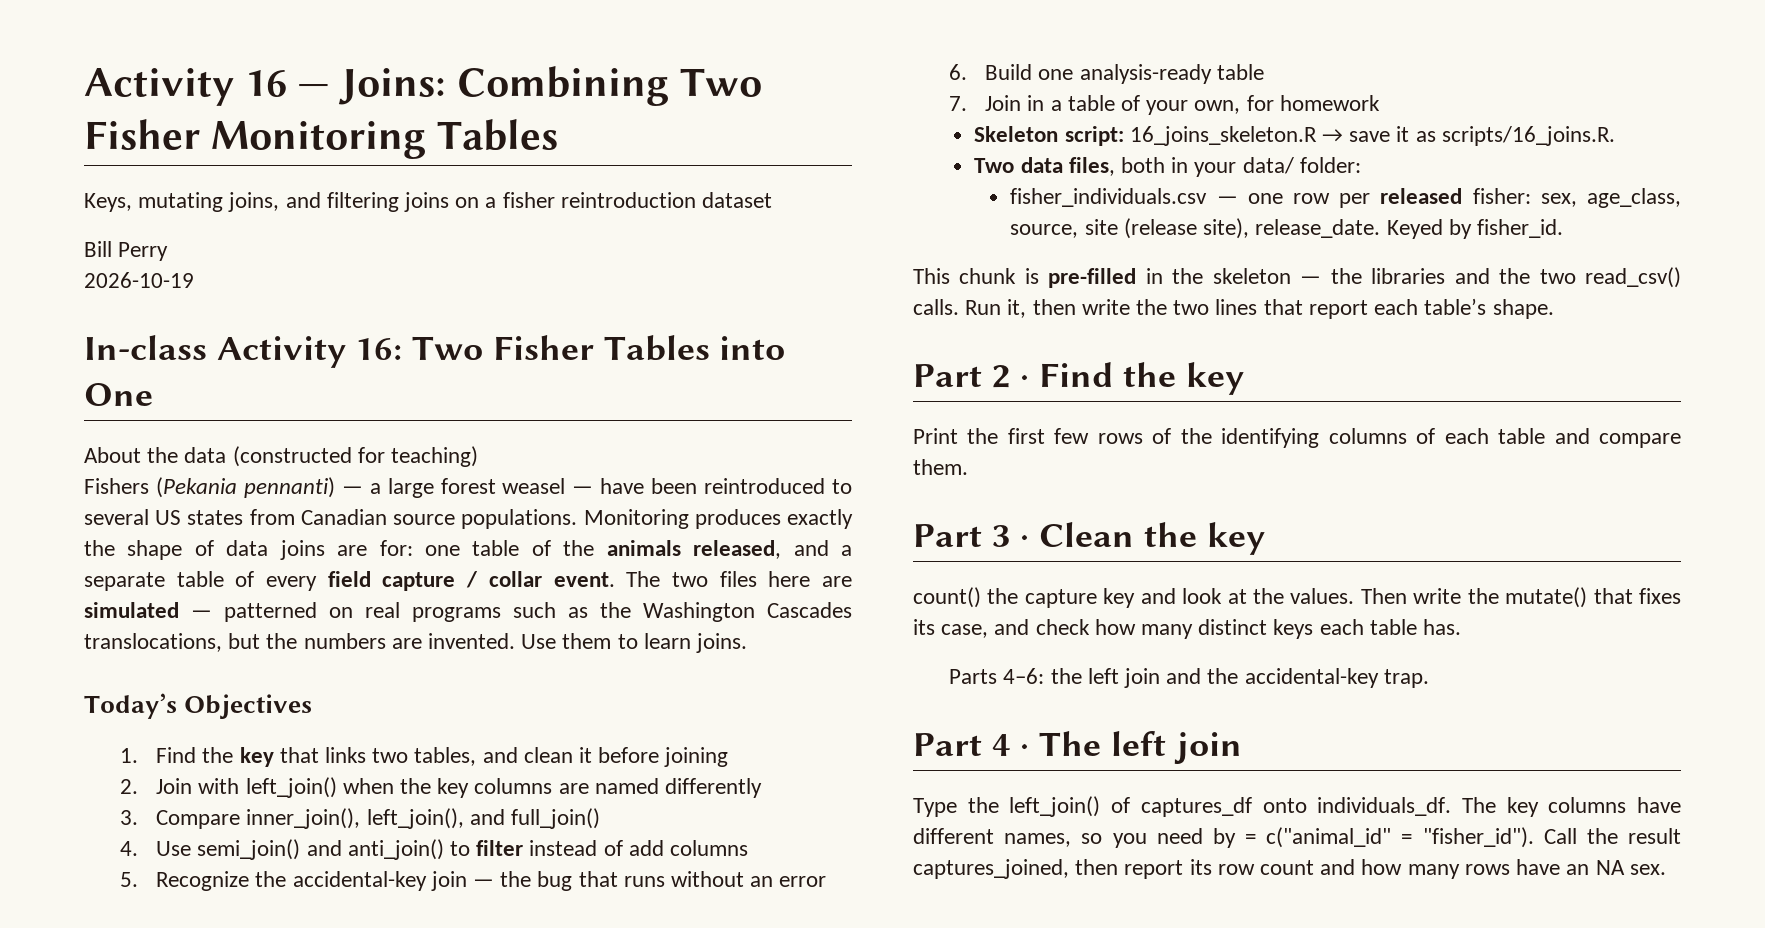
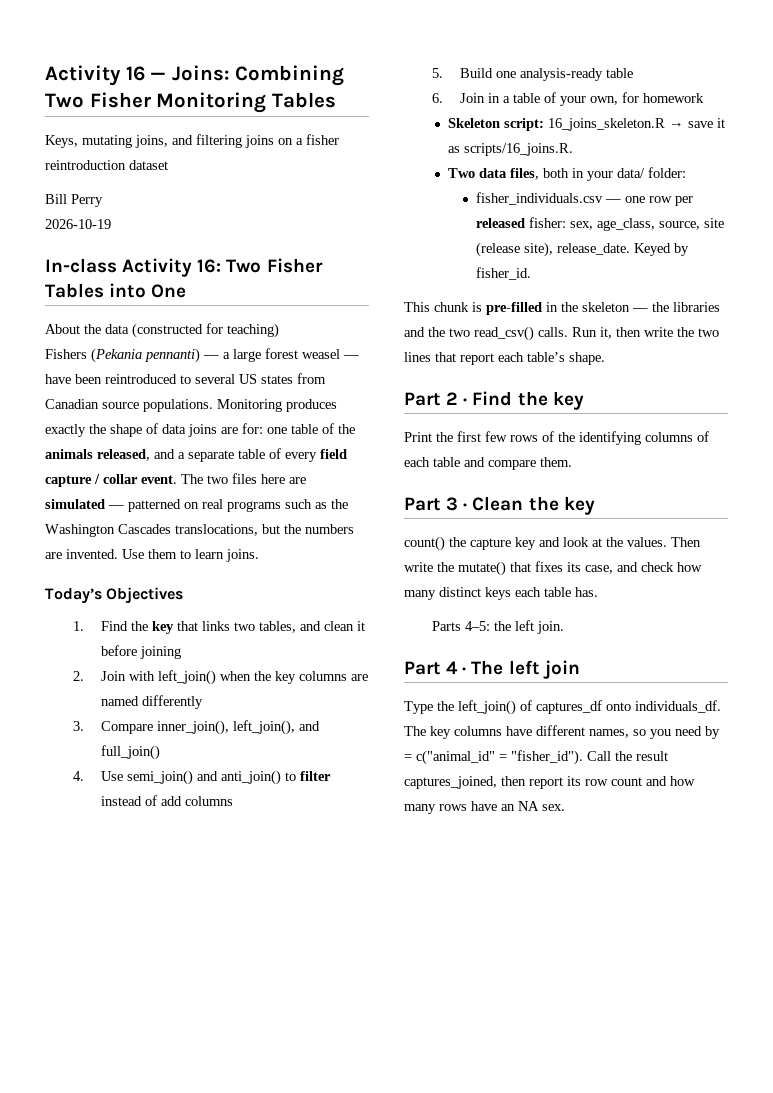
- 5. Recognize the accidental-key join — the bug that runs without an error
- 6. Build one analysis-ready table
+ 5. Build one analysis-ready table
- 7. Join in a table of your own, for homework
+ 6. Join in a table of your own, for homework
- Parts 4–6: the left join and the accidental-key trap.
+ Parts 4–5: the left join.

